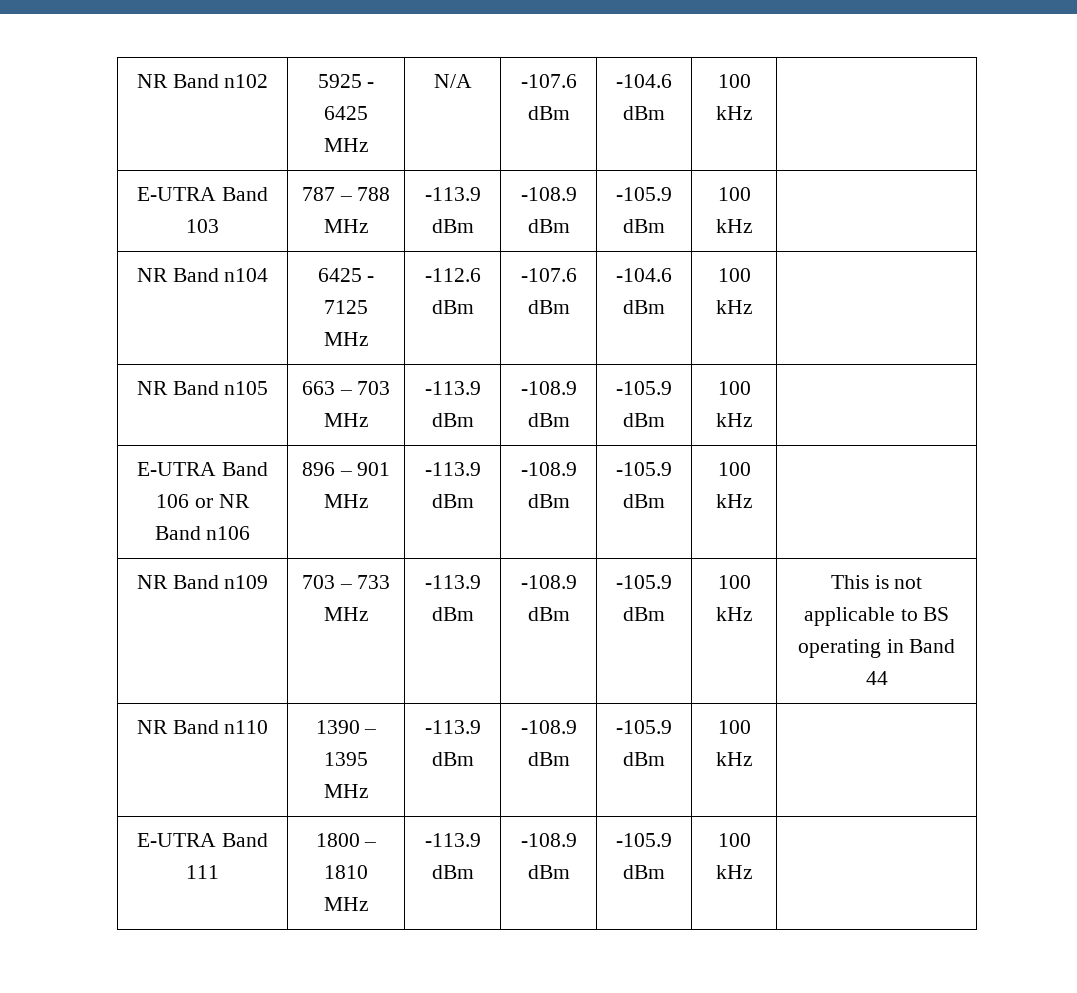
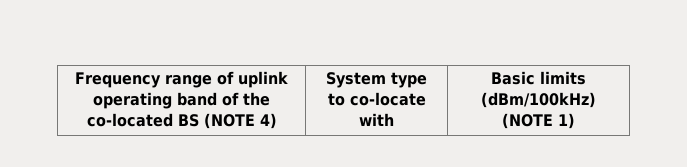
- NR Band n102 | 5925 - 6425 MHz | N/A | -107.6 dBm | -104.6 dBm | 100 kHz |
- E-UTRA Band 103 | 787 – 788 MHz | -113.9 dBm | -108.9 dBm | -105.9 dBm | 100 kHz |
- NR Band n104 | 6425 - 7125 MHz | -112.6 dBm | -107.6 dBm | -104.6 dBm | 100 kHz |
- NR Band n105 | 663 – 703 MHz | -113.9 dBm | -108.9 dBm | -105.9 dBm | 100 kHz |
- E-UTRA Band 106 or NR Band n106 | 896 – 901 MHz | -113.9 dBm | -108.9 dBm | -105.9 dBm | 100 kHz |
- NR Band n109 | 703 – 733 MHz | -113.9 dBm | -108.9 dBm | -105.9 dBm | 100 kHz | This is not applicable to BS operating in Band 44
- NR Band n110 | 1390 – 1395 MHz | -113.9 dBm | -108.9 dBm | -105.9 dBm | 100 kHz |
- E-UTRA Band 111 | 1800 – 1810 MHz | -113.9 dBm | -108.9 dBm | -105.9 dBm | 100 kHz |
+ Frequency range of uplink operating band of the co-located BS (NOTE 4) | System type to co-locate with | Basic limits (dBm/100kHz) (NOTE 1)

